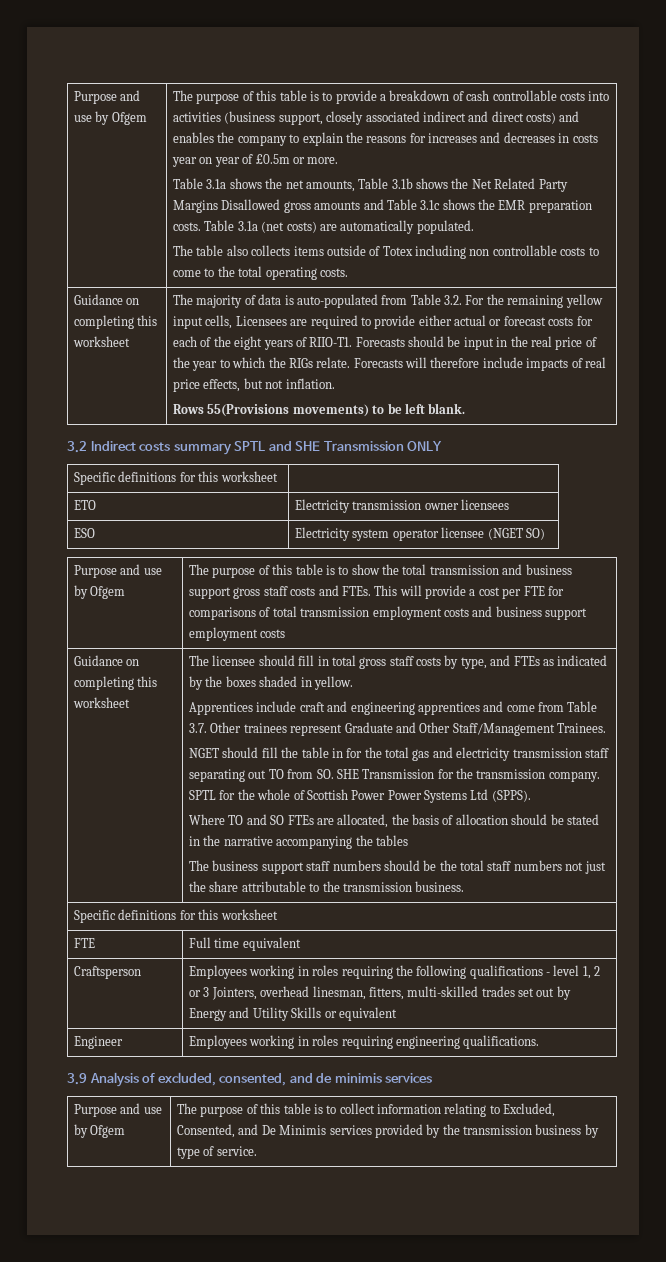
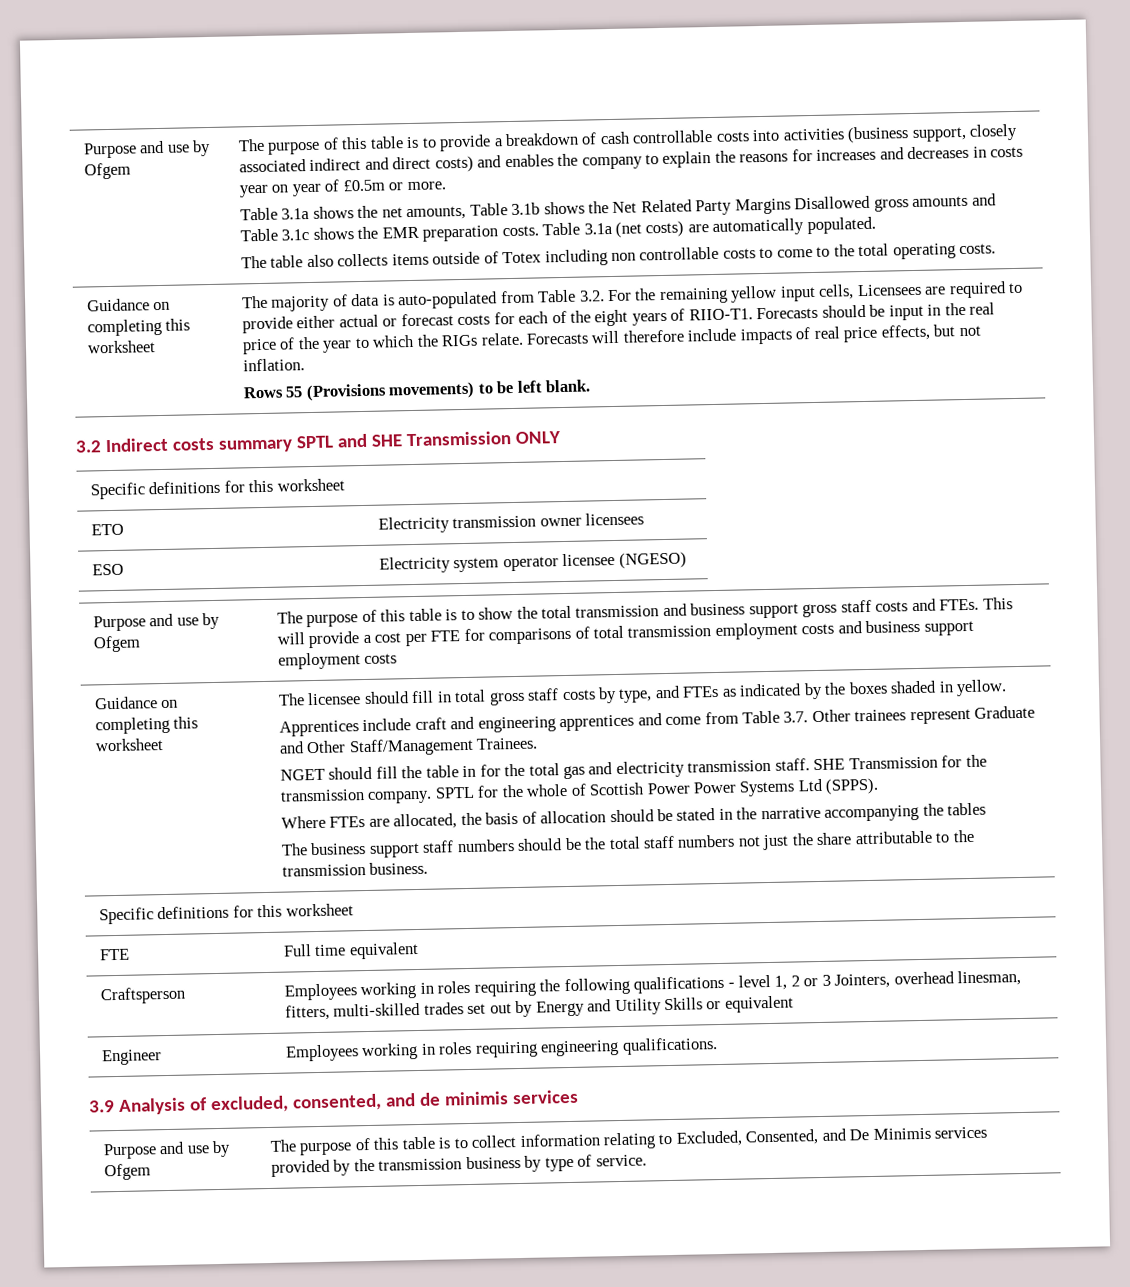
- Rows 55(Provisions movements) to be left blank.
+ Rows 55 (Provisions movements) to be left blank.
- ESO | Electricity system operator licensee (NGET SO)
+ ESO | Electricity system operator licensee (NGESO)
- NGET should fill the table in for the total gas and electricity transmission staff separating out TO from SO. SHE Transmission for the transmission company.
+ NGET should fill the table in for the total gas and electricity transmission staff. SHE Transmission for the transmission company.
- Where TO and SO FTEs are allocated, the basis of allocation should be stated in the narrative accompanying the tables
+ Where FTEs are allocated, the basis of allocation should be stated in the narrative accompanying the tables

